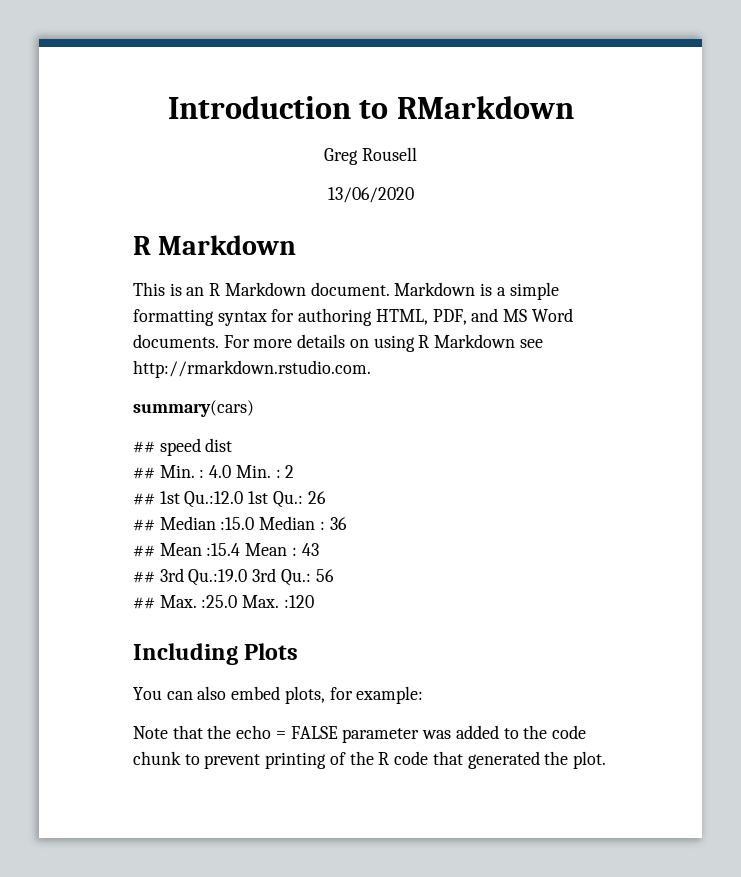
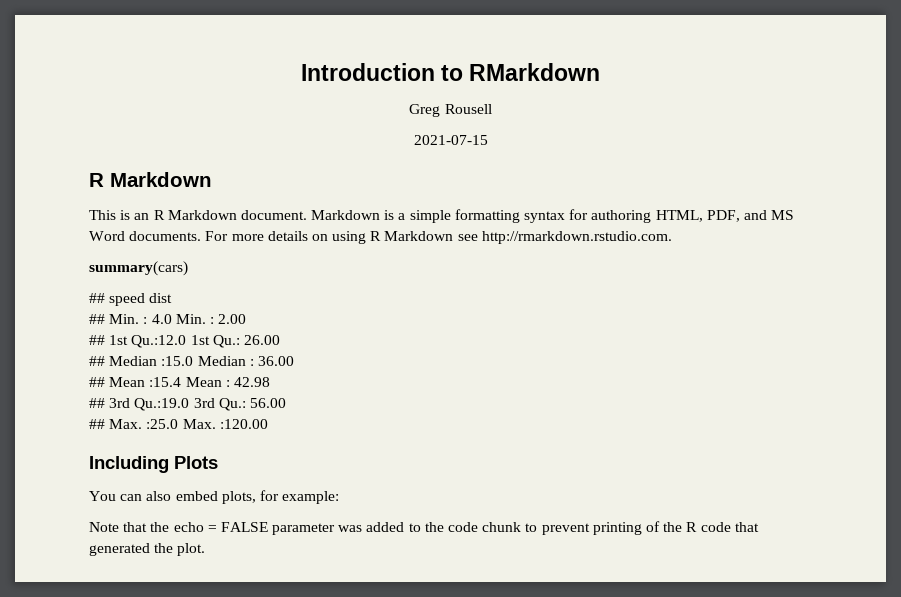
- 13/06/2020
+ 2021-07-15
- ## Min. : 4.0 Min. : 2
+ ## Min. : 4.0 Min. : 2.00
- ## 1st Qu.:12.0 1st Qu.: 26
+ ## 1st Qu.:12.0 1st Qu.: 26.00
- ## Median :15.0 Median : 36
+ ## Median :15.0 Median : 36.00
- ## Mean :15.4 Mean : 43
+ ## Mean :15.4 Mean : 42.98
- ## 3rd Qu.:19.0 3rd Qu.: 56
+ ## 3rd Qu.:19.0 3rd Qu.: 56.00
- ## Max. :25.0 Max. :120
+ ## Max. :25.0 Max. :120.00

